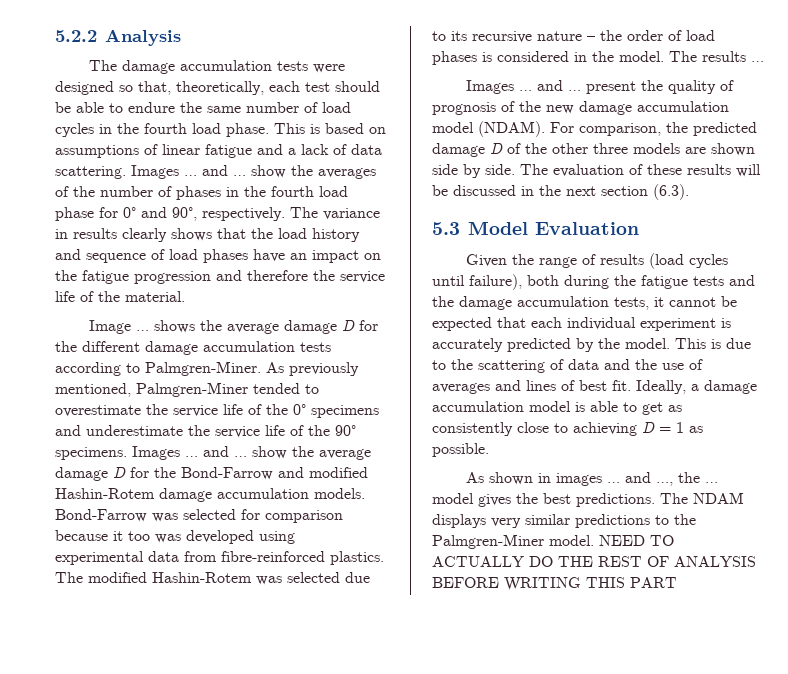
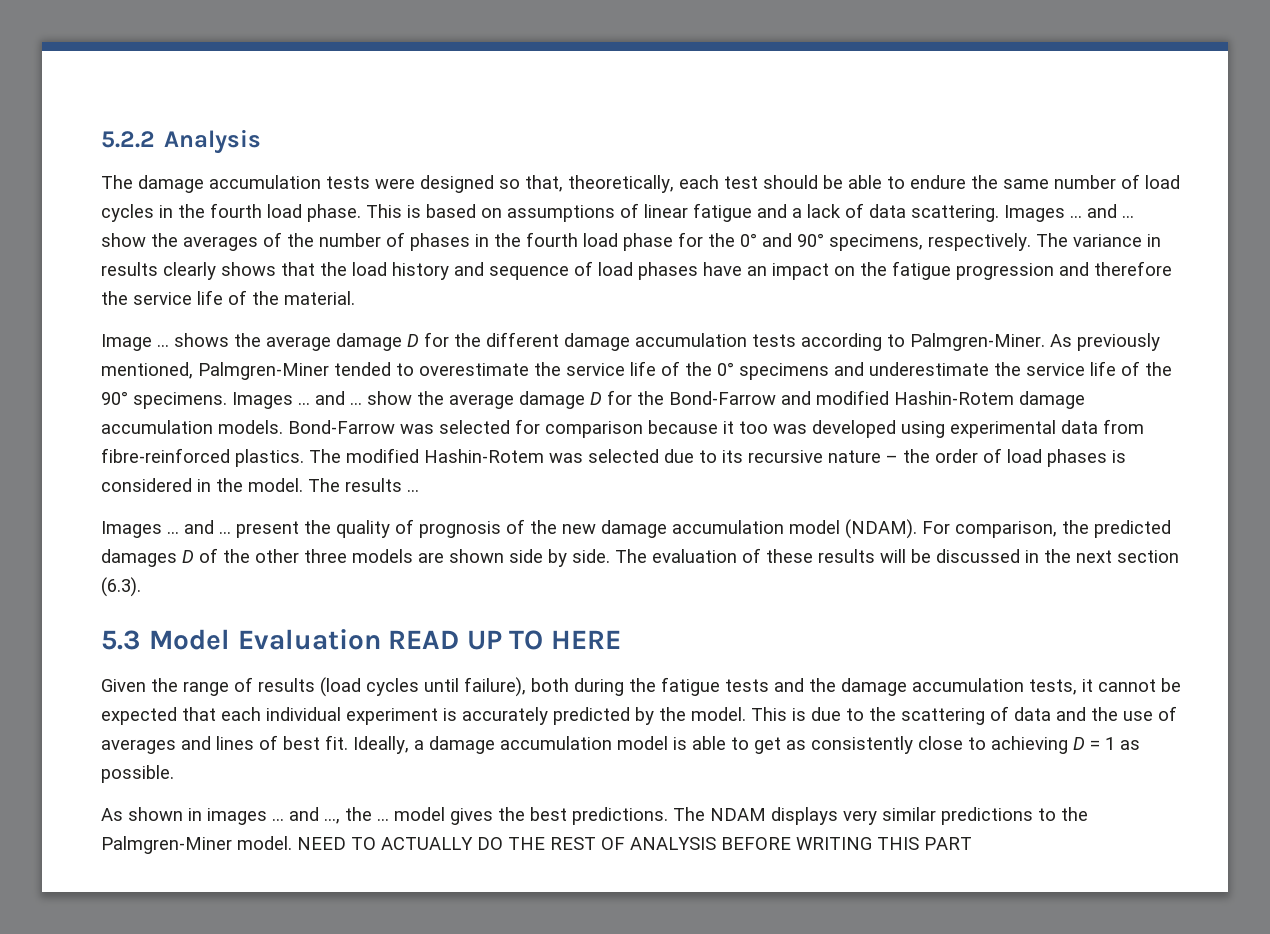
- Images … and … show the averages of the number of phases in the fourth load phase for 0° and 90°, respectively.
+ Images … and … show the averages of the number of phases in the fourth load phase for the 0° and 90° specimens, respectively.
- For comparison, the predicted damage D of the other three models are shown side by side.
+ For comparison, the predicted damages D of the other three models are shown side by side.
- 5.3 Model Evaluation
+ 5.3 Model Evaluation READ UP TO HERE

